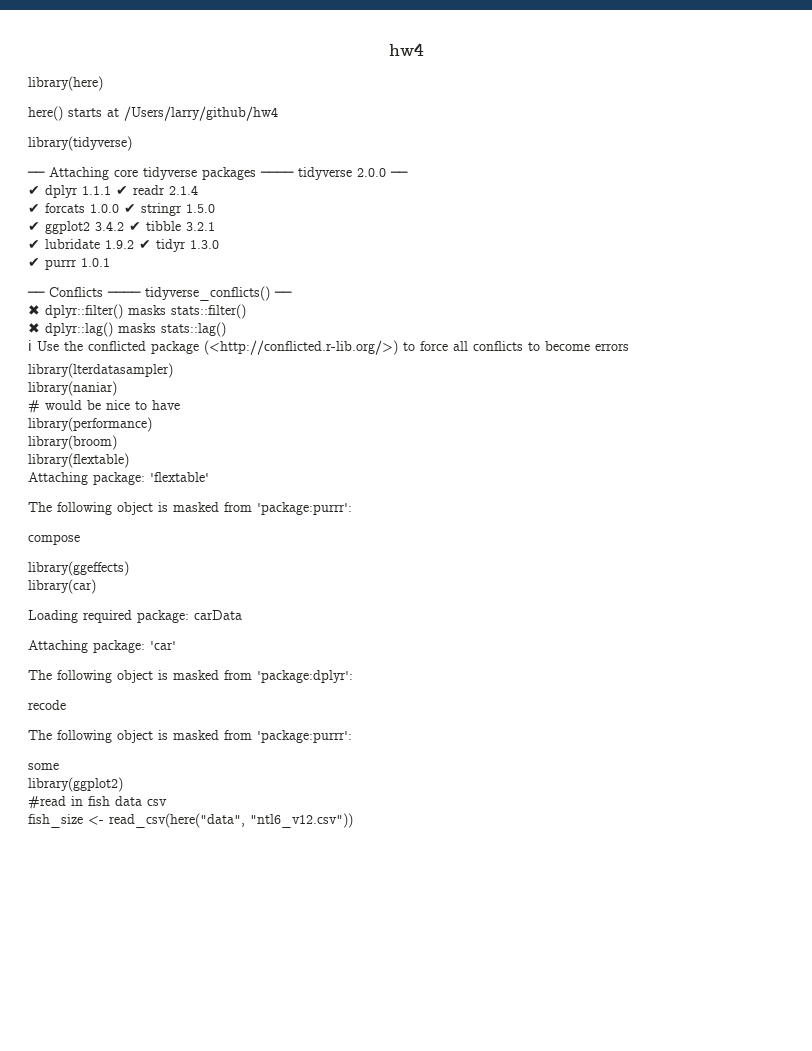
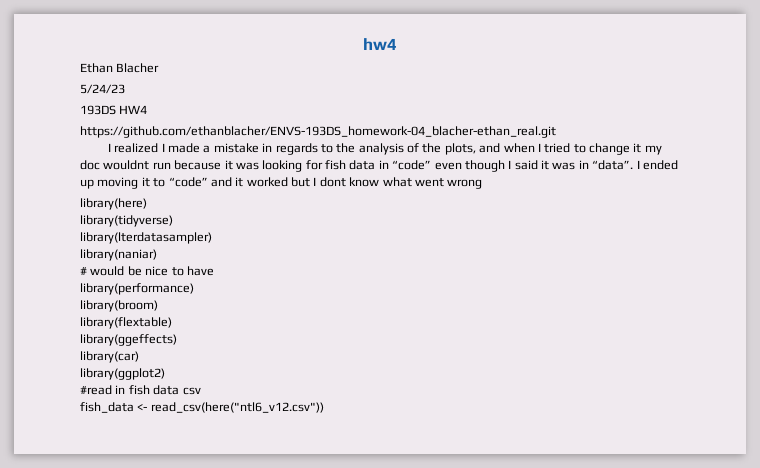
+ Ethan Blacher
+ 5/24/23
+ 193DS HW4
+ https://github.com/ethanblacher/ENVS-193DS_homework-04_blacher-ethan_real.git
+ I realized I made a mistake in regards to the analysis of the plots, and when I tried to change it my doc wouldnt run because it was looking for fish data in “code” even though I said it was in “data”. I ended up moving it to “code” and it worked but I dont know what went wrong
  library(here)
- here() starts at /Users/larry/github/hw4
  library(tidyverse)
- ── Attaching core tidyverse packages ──── tidyverse 2.0.0 ──
- ✔ dplyr 1.1.1 ✔ readr 2.1.4
- ✔ forcats 1.0.0 ✔ stringr 1.5.0
- ✔ ggplot2 3.4.2 ✔ tibble 3.2.1
- ✔ lubridate 1.9.2 ✔ tidyr 1.3.0
- ✔ purrr 1.0.1
- ── Conflicts ──── tidyverse_conflicts() ──
- ✖ dplyr::filter() masks stats::filter()
- ✖ dplyr::lag() masks stats::lag()
- ℹ Use the conflicted package (<http://conflicted.r-lib.org/>) to force all conflicts to become errors
- Attaching package: 'flextable'
- The following object is masked from 'package:purrr':
- compose
  library(ggeffects)
  library(car)
- Loading required package: carData
- Attaching package: 'car'
- The following object is masked from 'package:dplyr':
- recode
- The following object is masked from 'package:purrr':
- some
- fish_size <- read_csv(here("data", "ntl6_v12.csv"))
+ fish_data <- read_csv(here("ntl6_v12.csv"))

